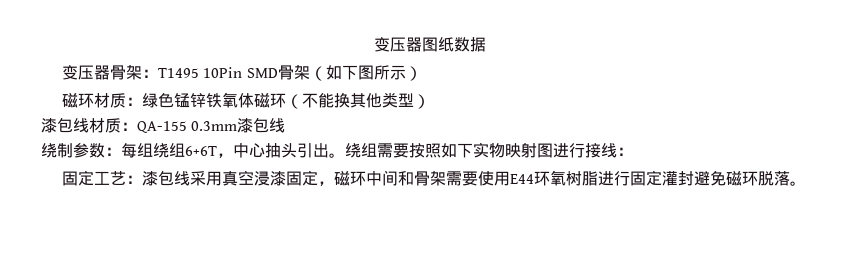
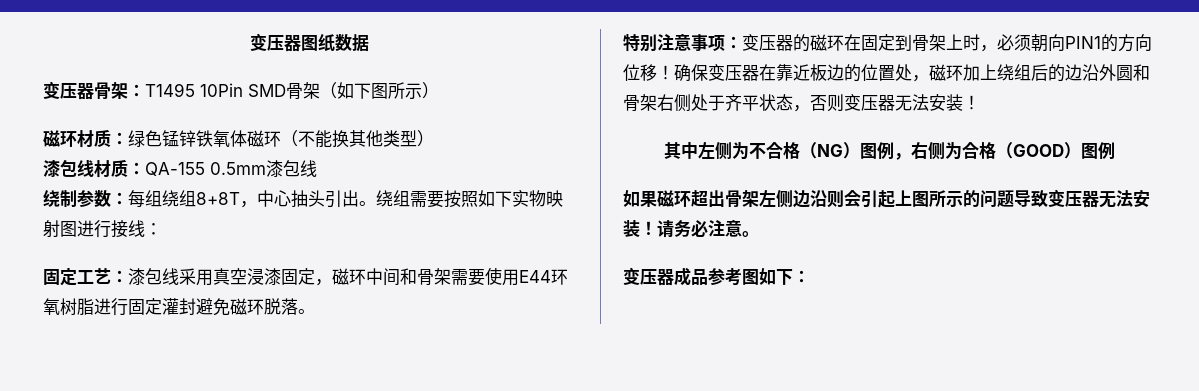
- 漆包线材质：QA-155 0.3mm漆包线
+ 漆包线材质：QA-155 0.5mm漆包线
- 绕制参数：每组绕组6+6T，中心抽头引出。
+ 绕制参数：每组绕组8+8T，中心抽头引出。
+ 特别注意事项：变压器的磁环在固定到骨架上时，必须朝向PIN1的方向位移！确保变压器在靠近板边的位置处，磁环加上绕组后的边沿外圆和骨架右侧处于齐平状态，否则变压器无法安装！
+ 其中左侧为不合格（NG）图例，右侧为合格（GOOD）图例
+ 如果磁环超出骨架左侧边沿则会引起上图所示的问题导致变压器无法安装！请务必注意。
+ 变压器成品参考图如下：

